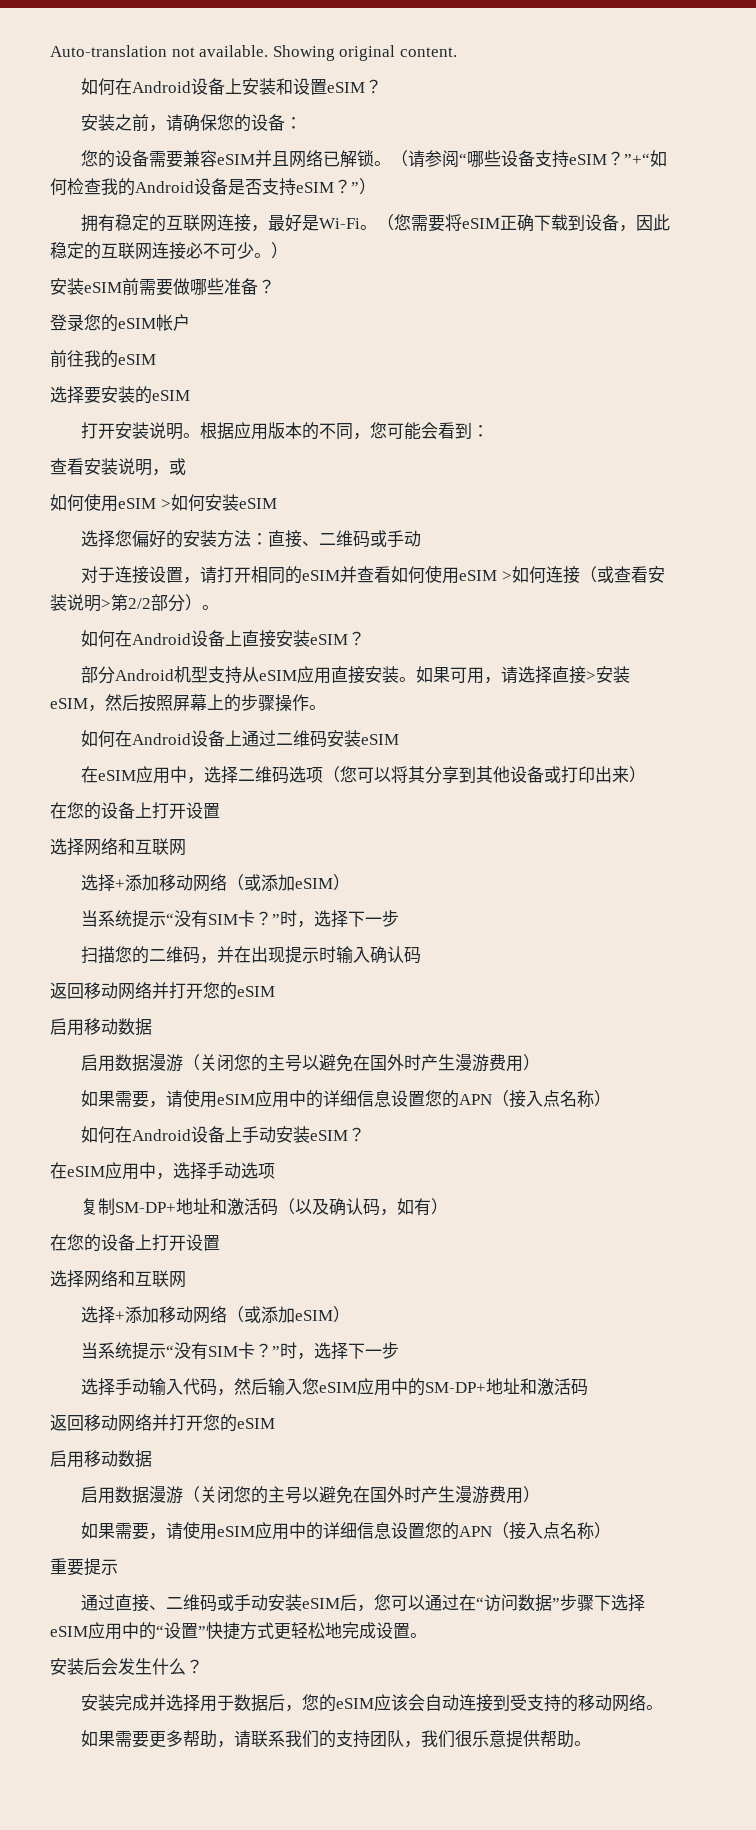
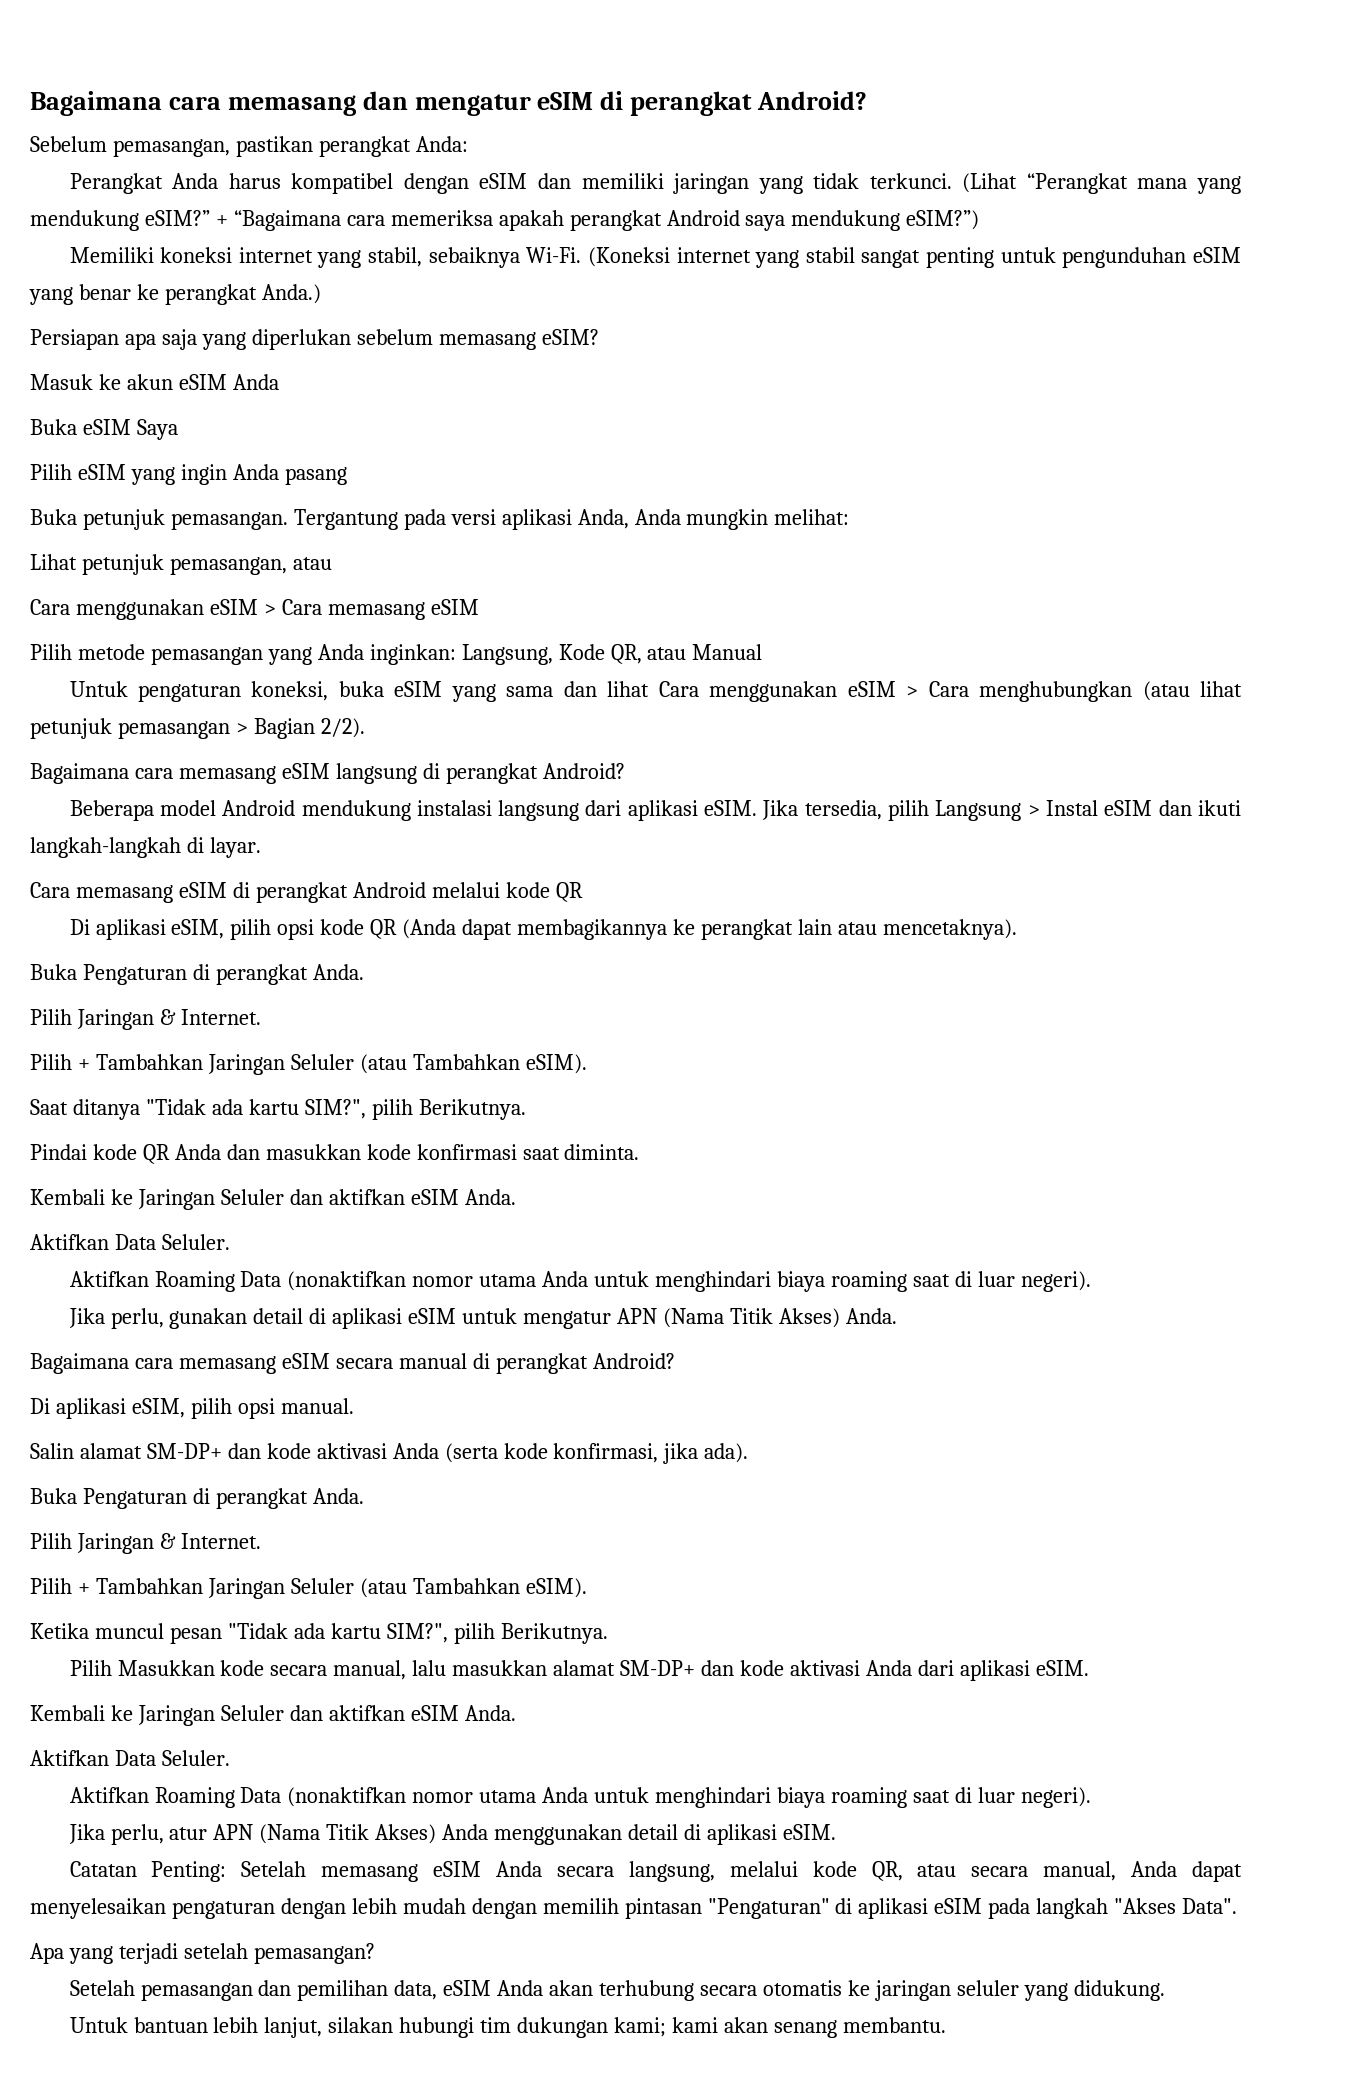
- Auto-translation not available. Showing original content.
- 如何在Android设备上安装和设置eSIM？
- 安装之前，请确保您的设备：
- 您的设备需要兼容eSIM并且网络已解锁。（请参阅“哪些设备支持eSIM？”+“如何检查我的Android设备是否支持eSIM？”）
- 拥有稳定的互联网连接，最好是Wi-Fi。（您需要将eSIM正确下载到设备，因此稳定的互联网连接必不可少。）
- 安装eSIM前需要做哪些准备？
- 登录您的eSIM帐户
- 前往我的eSIM
- 选择要安装的eSIM
- 打开安装说明。根据应用版本的不同，您可能会看到：
- 查看安装说明，或
- 如何使用eSIM >如何安装eSIM
- 选择您偏好的安装方法：直接、二维码或手动
- 对于连接设置，请打开相同的eSIM并查看如何使用eSIM >如何连接（或查看安装说明>第2/2部分）。
- 如何在Android设备上直接安装eSIM？
- 部分Android机型支持从eSIM应用直接安装。如果可用，请选择直接>安装eSIM，然后按照屏幕上的步骤操作。
- 如何在Android设备上通过二维码安装eSIM
- 在eSIM应用中，选择二维码选项（您可以将其分享到其他设备或打印出来）
- 在您的设备上打开设置
- 选择网络和互联网
- 选择+添加移动网络（或添加eSIM）
- 当系统提示“没有SIM卡？”时，选择下一步
- 扫描您的二维码，并在出现提示时输入确认码
- 返回移动网络并打开您的eSIM
- 启用移动数据
- 启用数据漫游（关闭您的主号以避免在国外时产生漫游费用）
- 如果需要，请使用eSIM应用中的详细信息设置您的APN（接入点名称）
- 如何在Android设备上手动安装eSIM？
- 在eSIM应用中，选择手动选项
- 复制SM-DP+地址和激活码（以及确认码，如有）
- 在您的设备上打开设置
- 选择网络和互联网
- 选择+添加移动网络（或添加eSIM）
- 当系统提示“没有SIM卡？”时，选择下一步
- 选择手动输入代码，然后输入您eSIM应用中的SM-DP+地址和激活码
- 返回移动网络并打开您的eSIM
- 启用移动数据
- 启用数据漫游（关闭您的主号以避免在国外时产生漫游费用）
- 如果需要，请使用eSIM应用中的详细信息设置您的APN（接入点名称）
- 重要提示
- 通过直接、二维码或手动安装eSIM后，您可以通过在“访问数据”步骤下选择eSIM应用中的“设置”快捷方式更轻松地完成设置。
- 安装后会发生什么？
- 安装完成并选择用于数据后，您的eSIM应该会自动连接到受支持的移动网络。
- 如果需要更多帮助，请联系我们的支持团队，我们很乐意提供帮助。
+ Bagaimana cara memasang dan mengatur eSIM di perangkat Android?
+ Sebelum pemasangan, pastikan perangkat Anda:
+ Perangkat Anda harus kompatibel dengan eSIM dan memiliki jaringan yang tidak terkunci. (Lihat “Perangkat mana yang mendukung eSIM?” + “Bagaimana cara memeriksa apakah perangkat Android saya mendukung eSIM?”)
+ Memiliki koneksi internet yang stabil, sebaiknya Wi-Fi. (Koneksi internet yang stabil sangat penting untuk pengunduhan eSIM yang benar ke perangkat Anda.)
+ Persiapan apa saja yang diperlukan sebelum memasang eSIM?
+ Masuk ke akun eSIM Anda
+ Buka eSIM Saya
+ Pilih eSIM yang ingin Anda pasang
+ Buka petunjuk pemasangan. Tergantung pada versi aplikasi Anda, Anda mungkin melihat:
+ Lihat petunjuk pemasangan, atau
+ Cara menggunakan eSIM > Cara memasang eSIM
+ Pilih metode pemasangan yang Anda inginkan: Langsung, Kode QR, atau Manual
+ Untuk pengaturan koneksi, buka eSIM yang sama dan lihat Cara menggunakan eSIM > Cara menghubungkan (atau lihat petunjuk pemasangan > Bagian 2/2).
+ Bagaimana cara memasang eSIM langsung di perangkat Android?
+ Beberapa model Android mendukung instalasi langsung dari aplikasi eSIM. Jika tersedia, pilih Langsung > Instal eSIM dan ikuti langkah-langkah di layar.
+ Cara memasang eSIM di perangkat Android melalui kode QR
+ Di aplikasi eSIM, pilih opsi kode QR (Anda dapat membagikannya ke perangkat lain atau mencetaknya).
+ Buka Pengaturan di perangkat Anda.
+ Pilih Jaringan & Internet.
+ Pilih + Tambahkan Jaringan Seluler (atau Tambahkan eSIM).
+ Saat ditanya "Tidak ada kartu SIM?", pilih Berikutnya.
+ Pindai kode QR Anda dan masukkan kode konfirmasi saat diminta.
+ Kembali ke Jaringan Seluler dan aktifkan eSIM Anda.
+ Aktifkan Data Seluler.
+ Aktifkan Roaming Data (nonaktifkan nomor utama Anda untuk menghindari biaya roaming saat di luar negeri).
+ Jika perlu, gunakan detail di aplikasi eSIM untuk mengatur APN (Nama Titik Akses) Anda.
+ Bagaimana cara memasang eSIM secara manual di perangkat Android?
+ Di aplikasi eSIM, pilih opsi manual.
+ Salin alamat SM-DP+ dan kode aktivasi Anda (serta kode konfirmasi, jika ada).
+ Buka Pengaturan di perangkat Anda.
+ Pilih Jaringan & Internet.
+ Pilih + Tambahkan Jaringan Seluler (atau Tambahkan eSIM).
+ Ketika muncul pesan "Tidak ada kartu SIM?", pilih Berikutnya.
+ Pilih Masukkan kode secara manual, lalu masukkan alamat SM-DP+ dan kode aktivasi Anda dari aplikasi eSIM.
+ Kembali ke Jaringan Seluler dan aktifkan eSIM Anda.
+ Aktifkan Data Seluler.
+ Aktifkan Roaming Data (nonaktifkan nomor utama Anda untuk menghindari biaya roaming saat di luar negeri).
+ Jika perlu, atur APN (Nama Titik Akses) Anda menggunakan detail di aplikasi eSIM.
+ Catatan Penting: Setelah memasang eSIM Anda secara langsung, melalui kode QR, atau secara manual, Anda dapat menyelesaikan pengaturan dengan lebih mudah dengan memilih pintasan "Pengaturan" di aplikasi eSIM pada langkah "Akses Data".
+ Apa yang terjadi setelah pemasangan?
+ Setelah pemasangan dan pemilihan data, eSIM Anda akan terhubung secara otomatis ke jaringan seluler yang didukung.
+ Untuk bantuan lebih lanjut, silakan hubungi tim dukungan kami; kami akan senang membantu.

